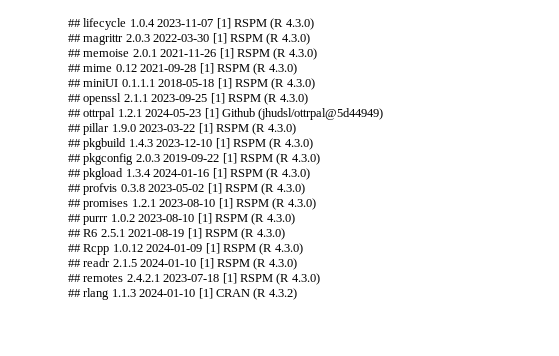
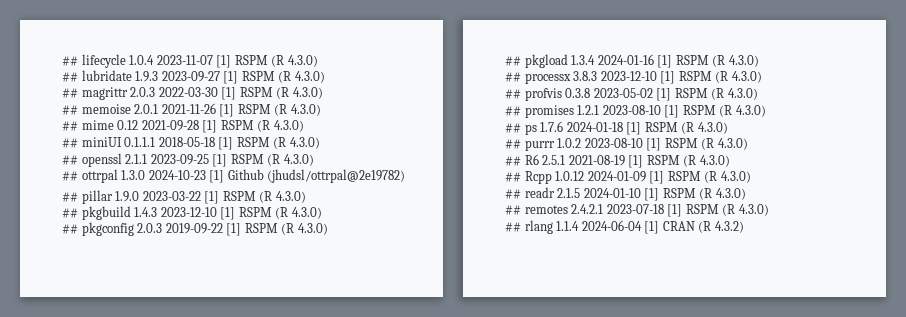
+ ## lubridate 1.9.3 2023-09-27 [1] RSPM (R 4.3.0)
- ## ottrpal 1.2.1 2024-05-23 [1] Github (jhudsl/ottrpal@5d44949)
+ ## ottrpal 1.3.0 2024-10-23 [1] Github (jhudsl/ottrpal@2e19782)
+ ## processx 3.8.3 2023-12-10 [1] RSPM (R 4.3.0)
+ ## ps 1.7.6 2024-01-18 [1] RSPM (R 4.3.0)
- ## rlang 1.1.3 2024-01-10 [1] CRAN (R 4.3.2)
+ ## rlang 1.1.4 2024-06-04 [1] CRAN (R 4.3.2)

